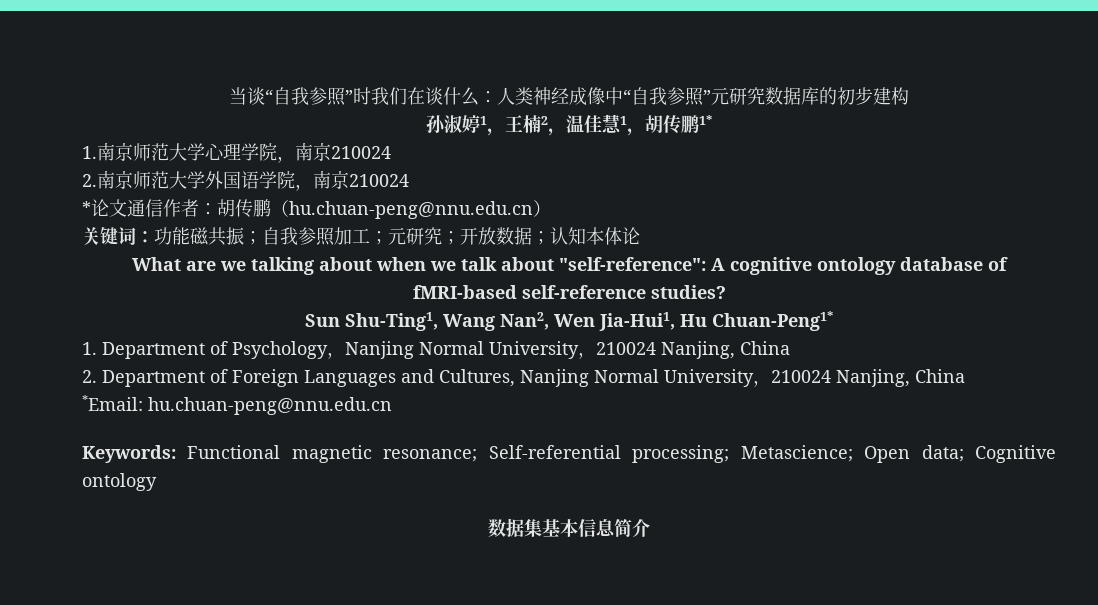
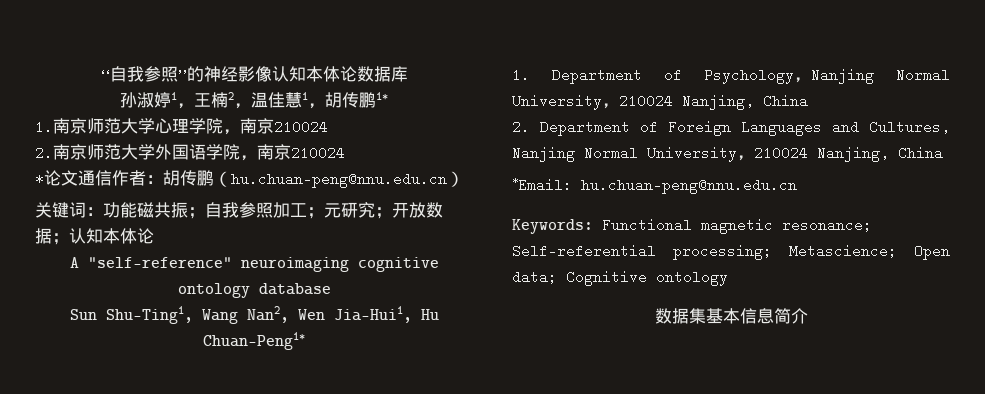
- 当谈“自我参照”时我们在谈什么：人类神经成像中“自我参照”元研究数据库的初步建构
+ “自我参照”的神经影像认知本体论数据库
- What are we talking about when we talk about "self-reference": A cognitive ontology database of fMRI-based self-reference studies?
+ A "self-reference" neuroimaging cognitive ontology database

